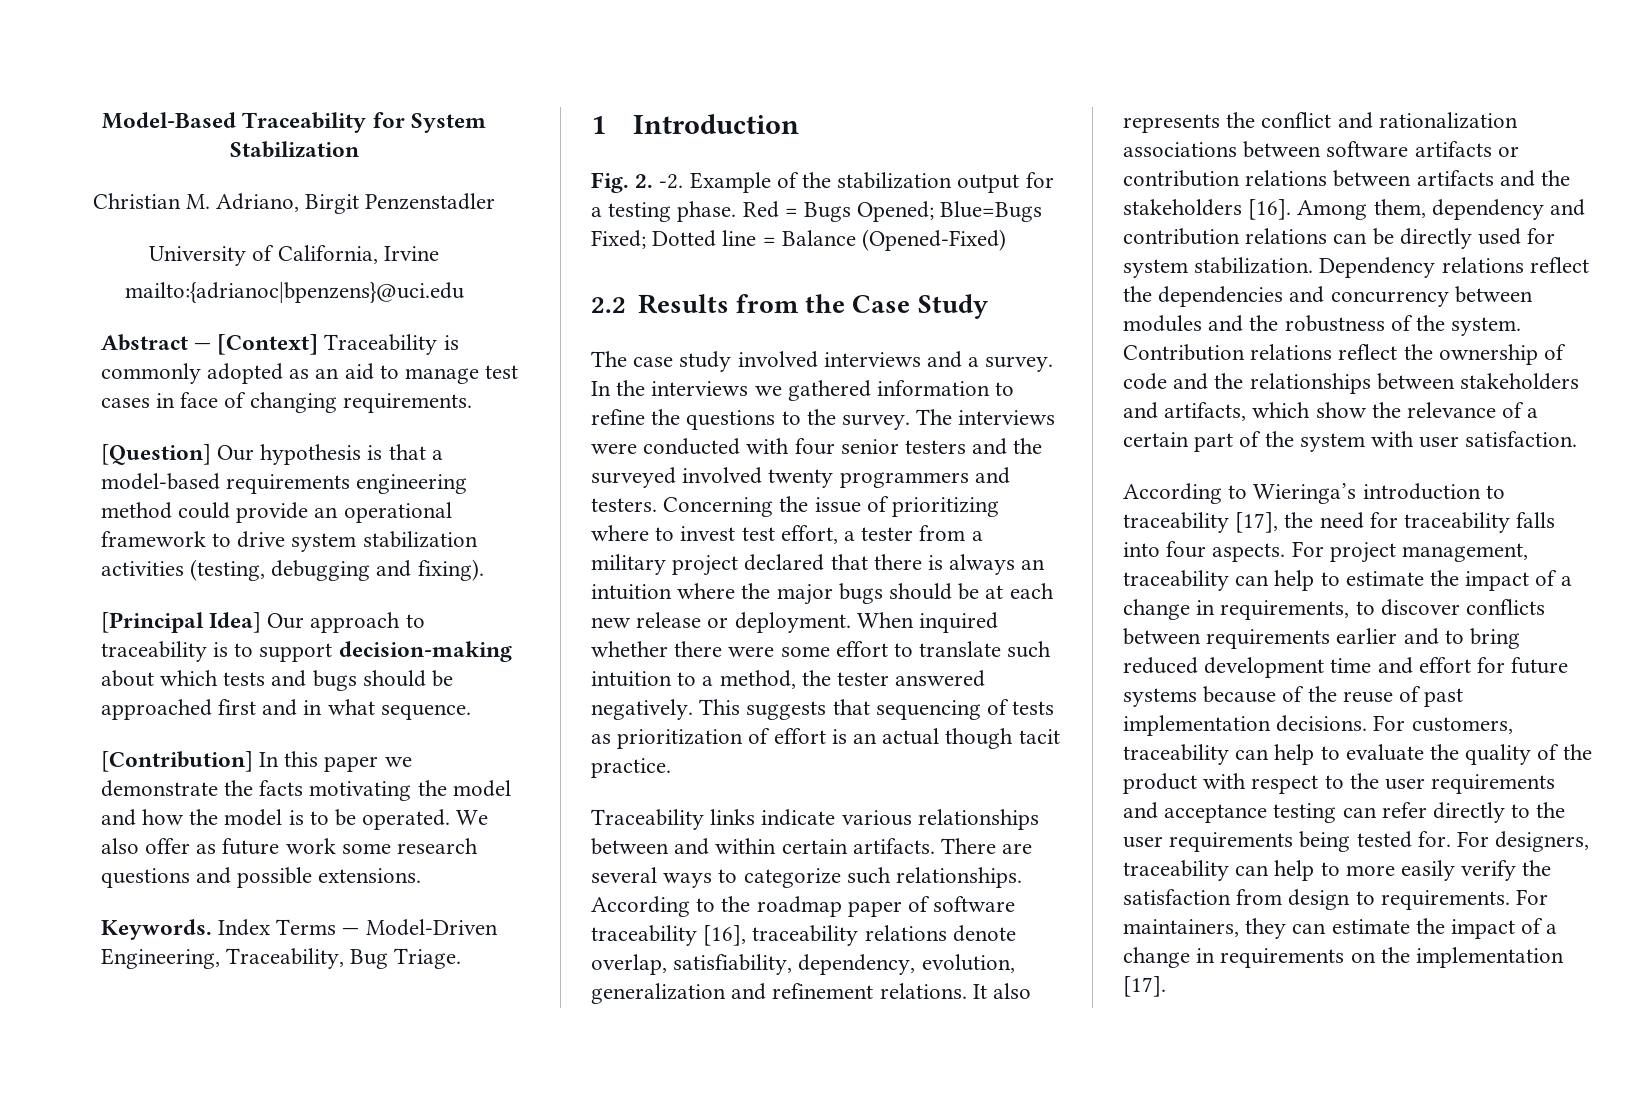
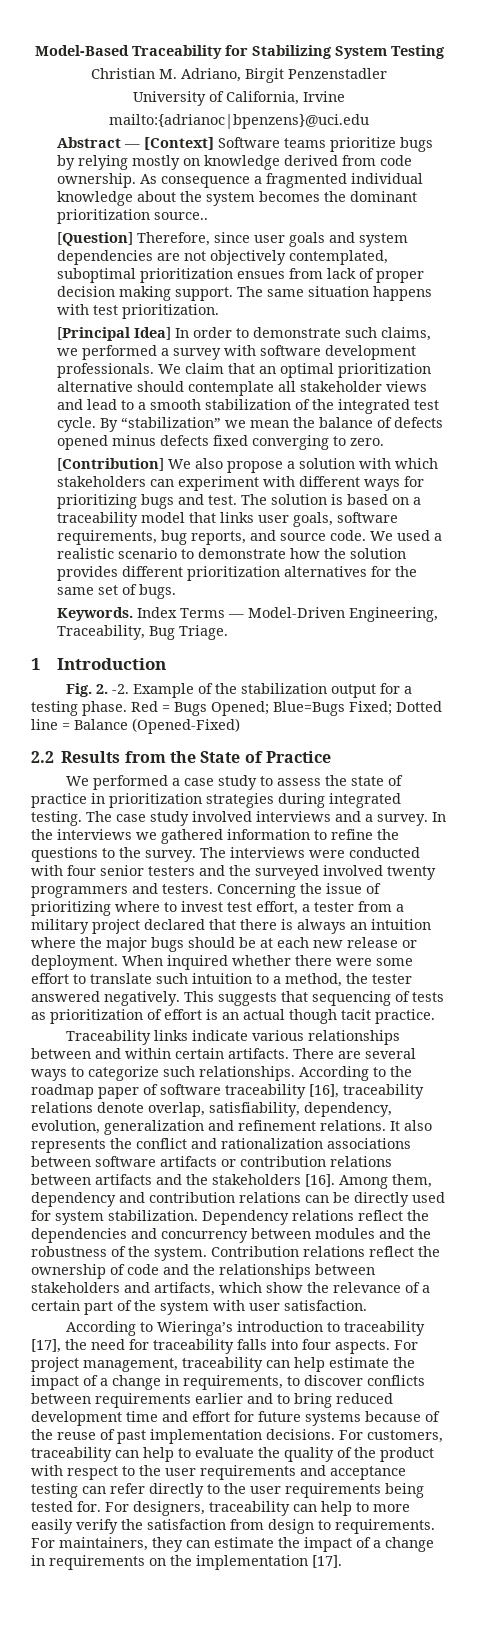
- Model-Based Traceability for System Stabilization
+ Model-Based Traceability for Stabilizing System Testing
- Abstract — [Context] Traceability is commonly adopted as an aid to manage test cases in face of changing requirements.
- [Question] Our hypothesis is that a model-based requirements engineering method could provide an operational framework to drive system stabilization activities (testing, debugging and fixing).
- [Principal Idea] Our approach to traceability is to support decision-making about which tests and bugs should be approached first and in what sequence.
- [Contribution] In this paper we demonstrate the facts motivating the model and how the model is to be operated. We also offer as future work some research questions and possible extensions.
+ Abstract — [Context] Software teams prioritize bugs by relying mostly on knowledge derived from code ownership. As consequence a fragmented individual knowledge about the system becomes the dominant prioritization source..
+ [Question] Therefore, since user goals and system dependencies are not objectively contemplated, suboptimal prioritization ensues from lack of proper decision making support. The same situation happens with test prioritization.
+ [Principal Idea] In order to demonstrate such claims, we performed a survey with software development professionals. We claim that an optimal prioritization alternative should contemplate all stakeholder views and lead to a smooth stabilization of the integrated test cycle. By “stabilization” we mean the balance of defects opened minus defects fixed converging to zero.
+ [Contribution] We also propose a solution with which stakeholders can experiment with different ways for prioritizing bugs and test. The solution is based on a traceability model that links user goals, software requirements, bug reports, and source code. We used a realistic scenario to demonstrate how the solution provides different prioritization alternatives for the same set of bugs.
- 2.2 Results from the Case Study
- The case study involved interviews and a survey.
+ 2.2 Results from the State of Practice
+ We performed a case study to assess the state of practice in prioritization strategies during integrated testing. The case study involved interviews and a survey.
- For project management, traceability can help to estimate the impact of a change in requirements, to discover conflicts between requirements earlier and to bring reduced development time and effort for future systems because of the reuse of past implementation decisions.
+ For project management, traceability can help estimate the impact of a change in requirements, to discover conflicts between requirements earlier and to bring reduced development time and effort for future systems because of the reuse of past implementation decisions.

